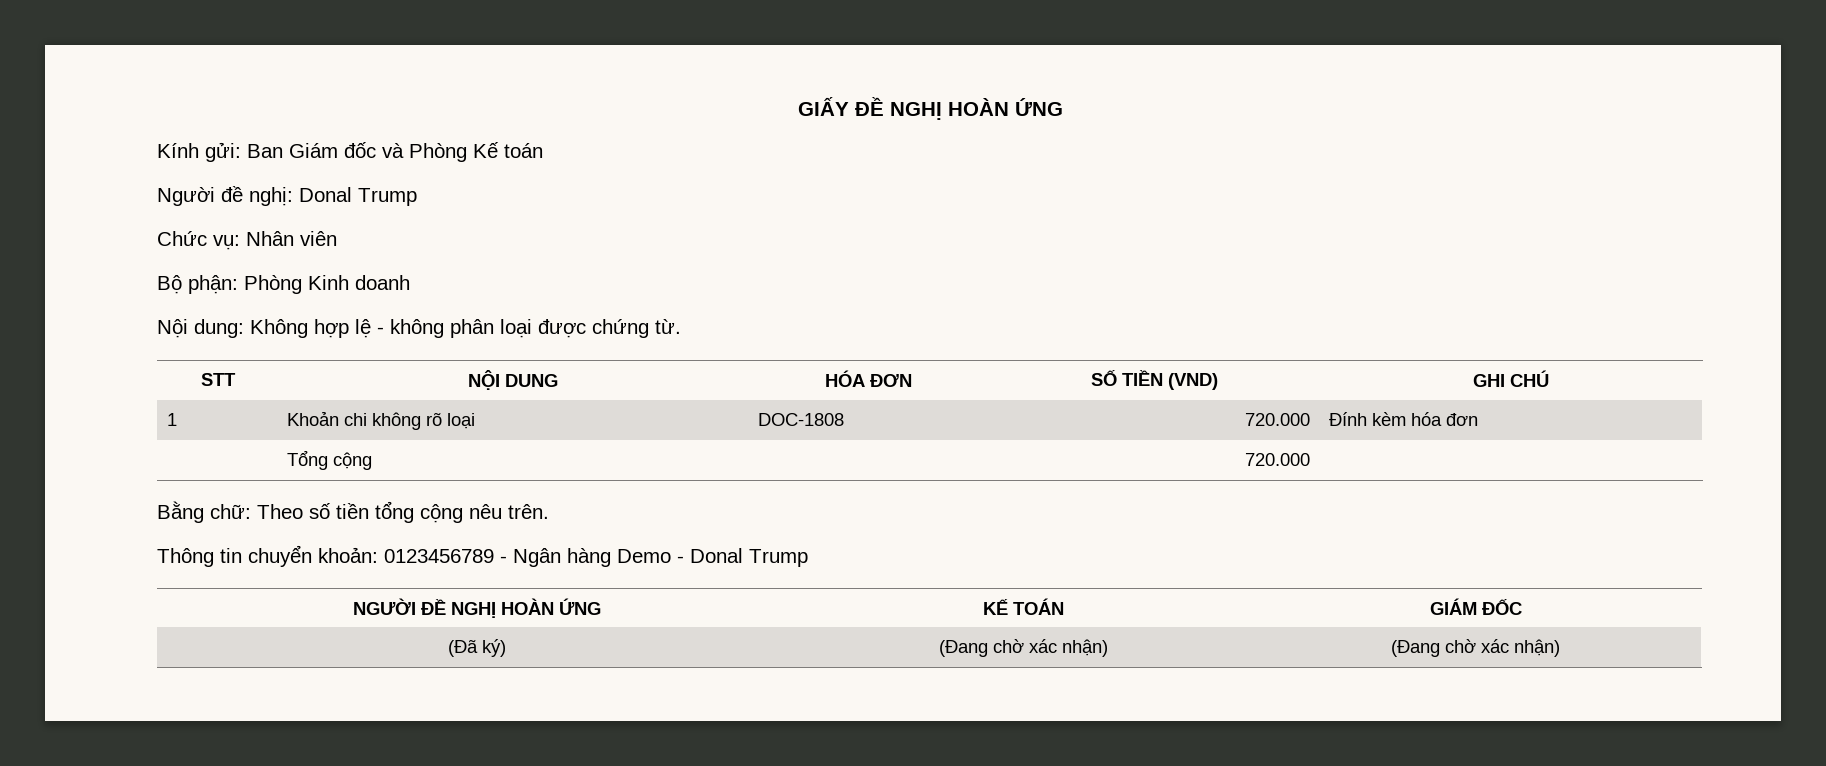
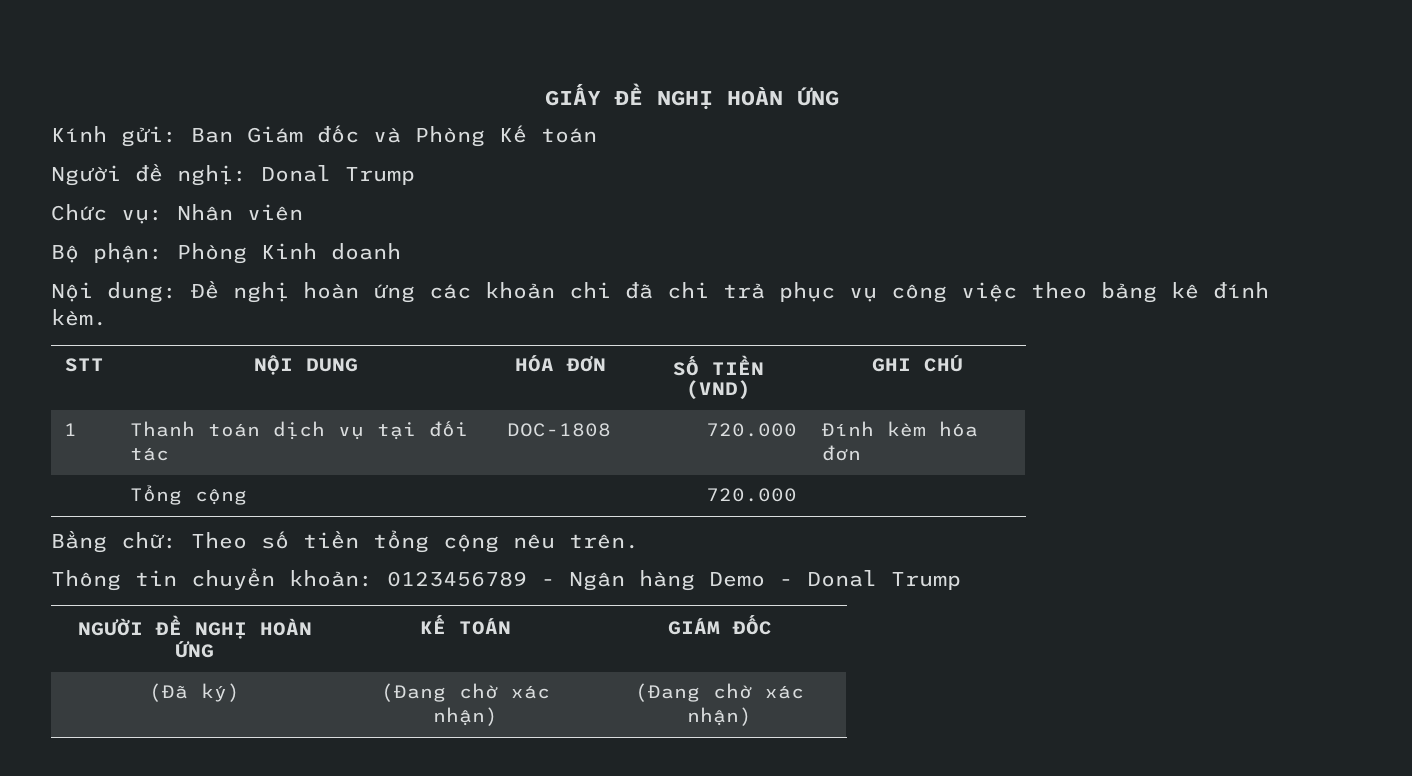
- Nội dung: Không hợp lệ - không phân loại được chứng từ.
+ Nội dung: Đề nghị hoàn ứng các khoản chi đã chi trả phục vụ công việc theo bảng kê đính kèm.
- 1 | Khoản chi không rõ loại | DOC-1808 | 720.000 | Đính kèm hóa đơn
+ 1 | Thanh toán dịch vụ tại đối tác | DOC-1808 | 720.000 | Đính kèm hóa đơn

